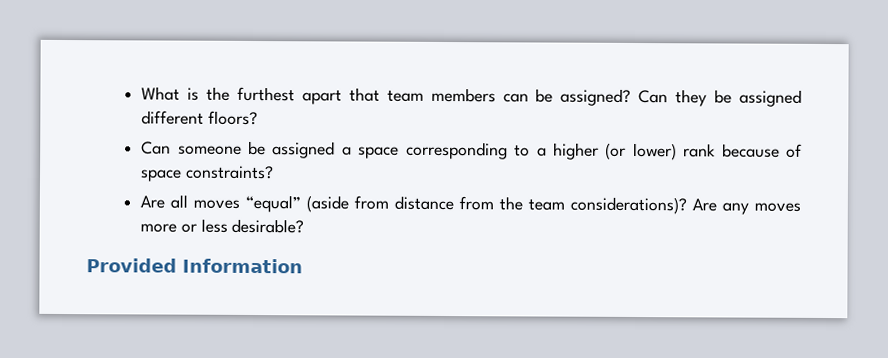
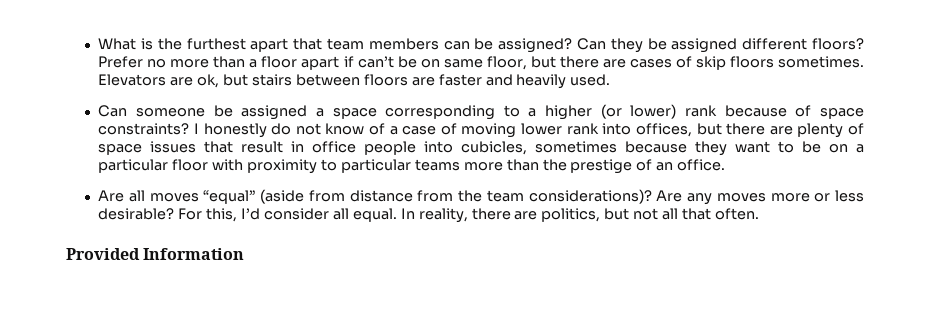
+ Prefer no more than a floor apart if can’t be on same floor, but there are cases of skip floors sometimes. Elevators are ok, but stairs between floors are faster and heavily used.
+ I honestly do not know of a case of moving lower rank into offices, but there are plenty of space issues that result in office people into cubicles, sometimes because they want to be on a particular floor with proximity to particular teams more than the prestige of an office.
+ For this, I’d consider all equal. In reality, there are politics, but not all that often.

